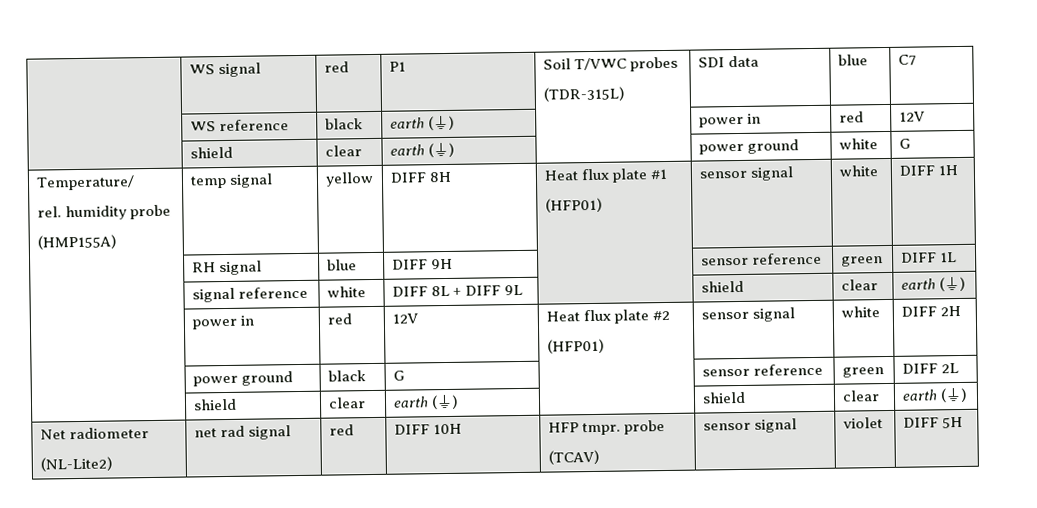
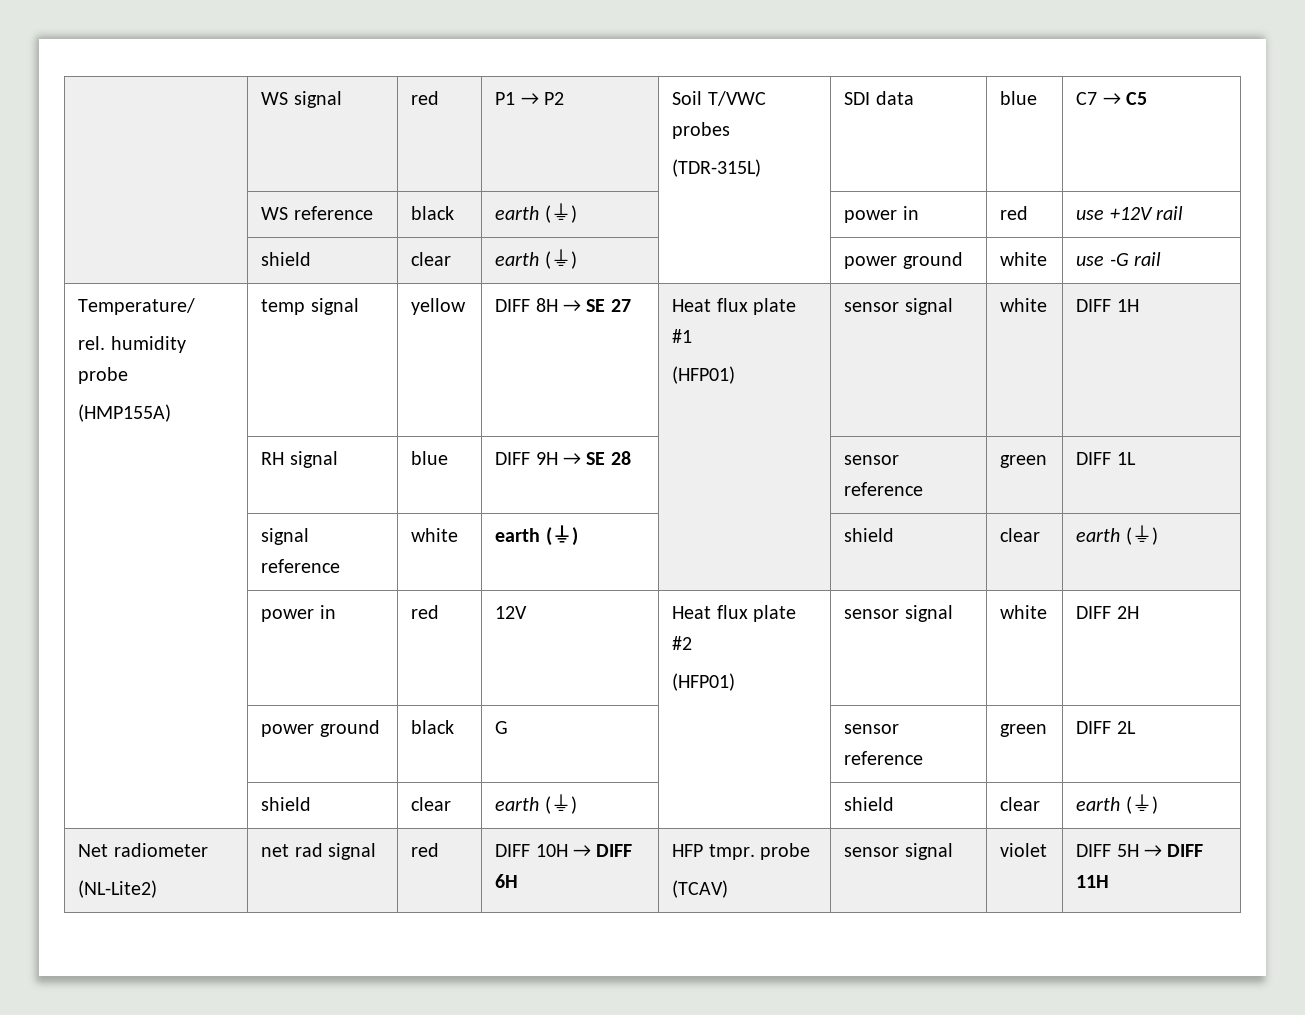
- | WS signal | red | P1 | Soil T/VWC probes
- (TDR-315L) | SDI data | blue | C7
+ | WS signal | red | P1 → P2 | Soil T/VWC probes
+ (TDR-315L) | SDI data | blue | C7 → C5
- | WS reference | black | earth (⏚) | | power in | red | 12V
+ | WS reference | black | earth (⏚) | | power in | red | use +12V rail
- | shield | clear | earth (⏚) | | power ground | white | G
+ | shield | clear | earth (⏚) | | power ground | white | use -G rail
  Temperature/
  rel. humidity probe
- (HMP155A) | temp signal | yellow | DIFF 8H | Heat flux plate #1
+ (HMP155A) | temp signal | yellow | DIFF 8H → SE 27 | Heat flux plate #1
- | RH signal | blue | DIFF 9H | | sensor reference | green | DIFF 1L
+ | RH signal | blue | DIFF 9H → SE 28 | | sensor reference | green | DIFF 1L
- | signal reference | white | DIFF 8L + DIFF 9L | | shield | clear | earth (⏚)
+ | signal reference | white | earth (⏚) | | shield | clear | earth (⏚)
  Net radiometer
- (NL-Lite2) | net rad signal | red | DIFF 10H | HFP tmpr. probe
- (TCAV) | sensor signal | violet | DIFF 5H
+ (NL-Lite2) | net rad signal | red | DIFF 10H → DIFF 6H | HFP tmpr. probe
+ (TCAV) | sensor signal | violet | DIFF 5H → DIFF 11H

